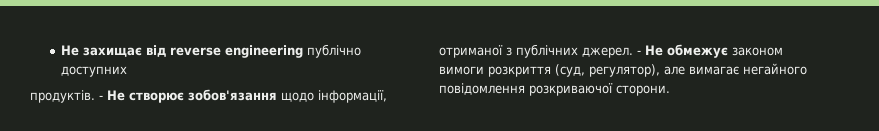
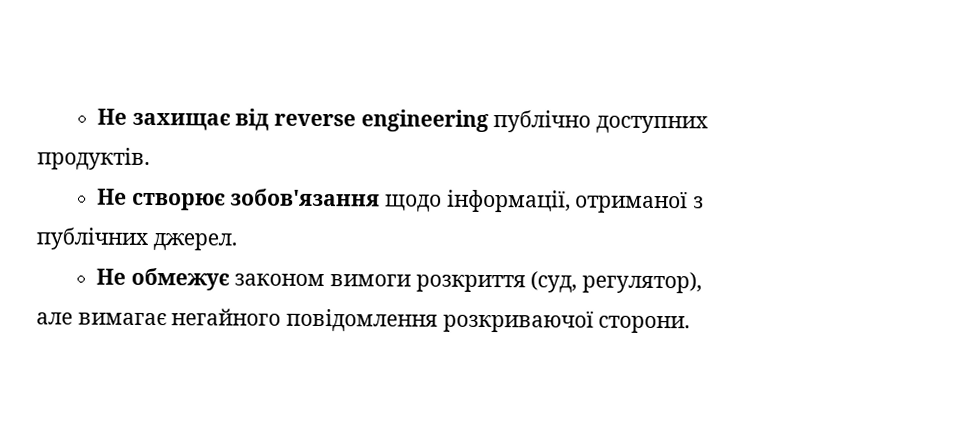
- продуктів. - Не створює зобов'язання щодо інформації, отриманої з публічних джерел. - Не обмежує законом вимоги розкриття (суд, регулятор), але вимагає негайного повідомлення розкриваючої сторони.
+ продуктів.
+ Не створює зобов'язання щодо інформації, отриманої з
+ публічних джерел.
+ Не обмежує законом вимоги розкриття (суд, регулятор),
+ але вимагає негайного повідомлення розкриваючої сторони.

